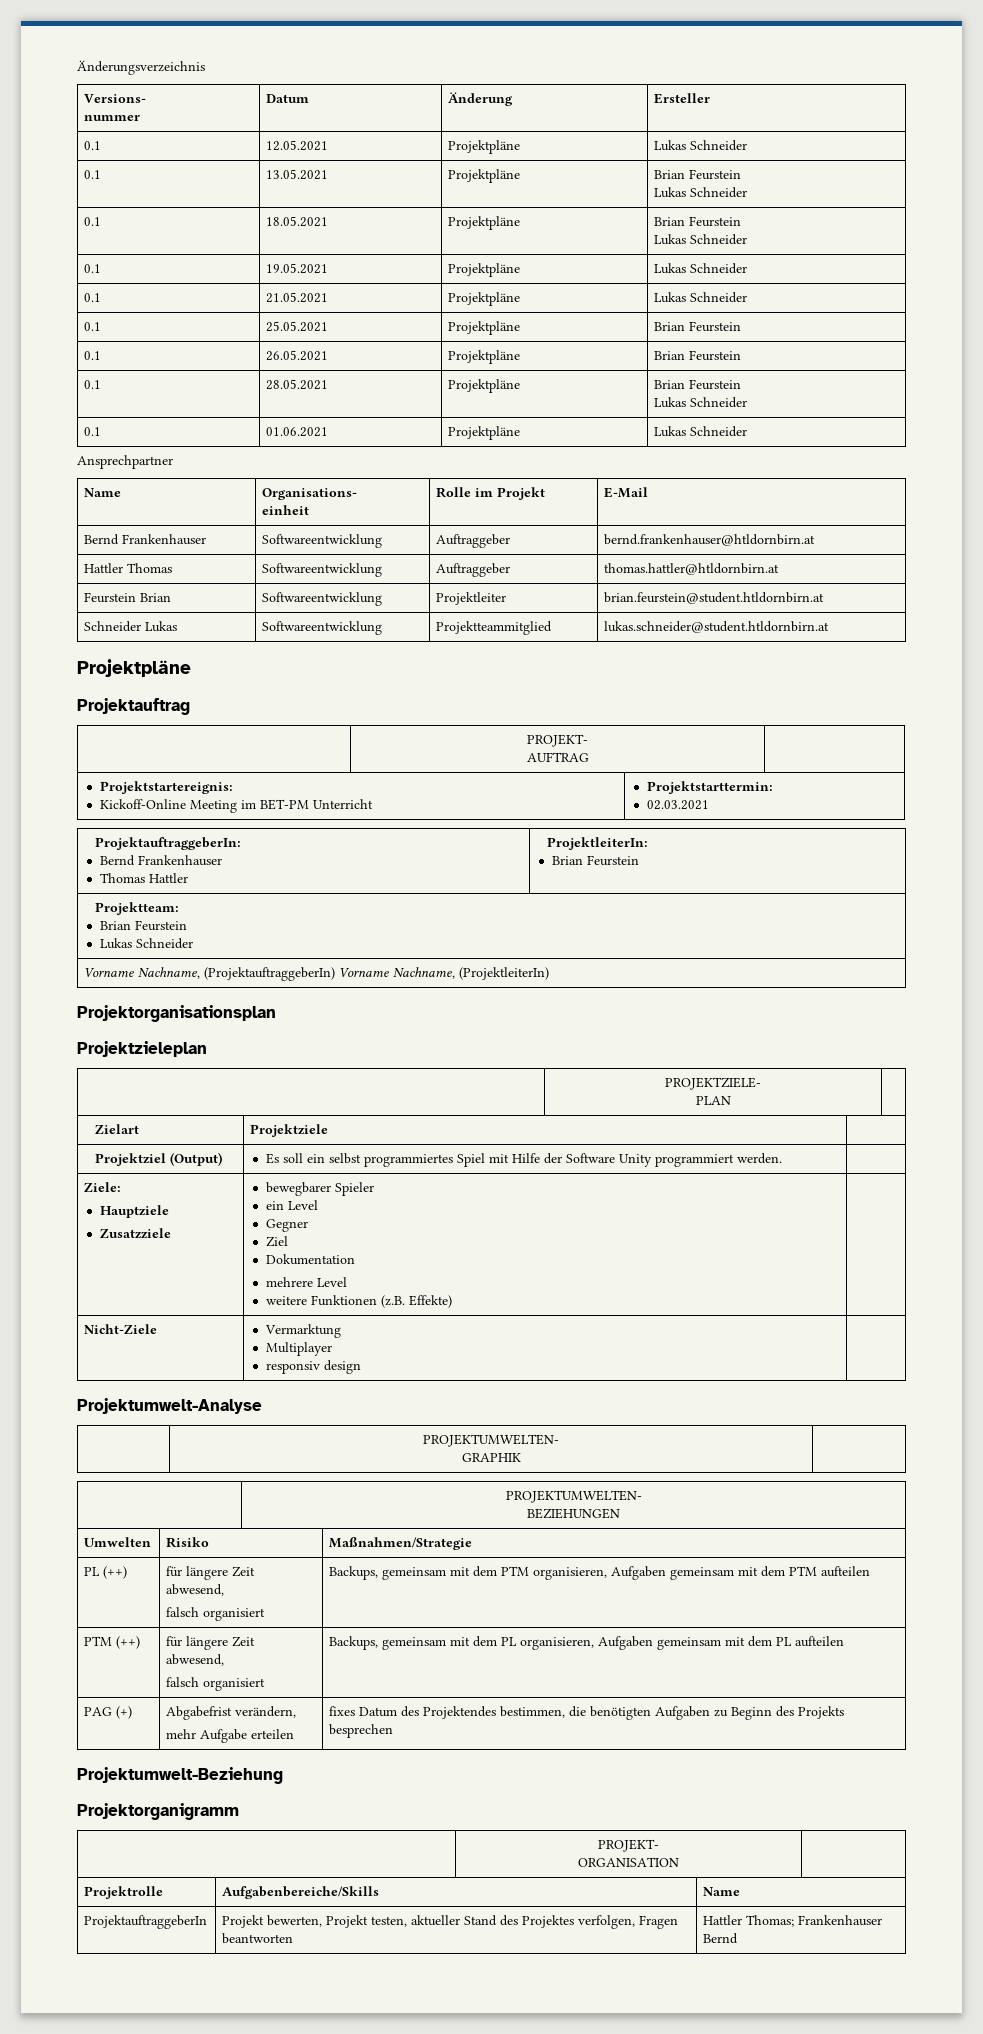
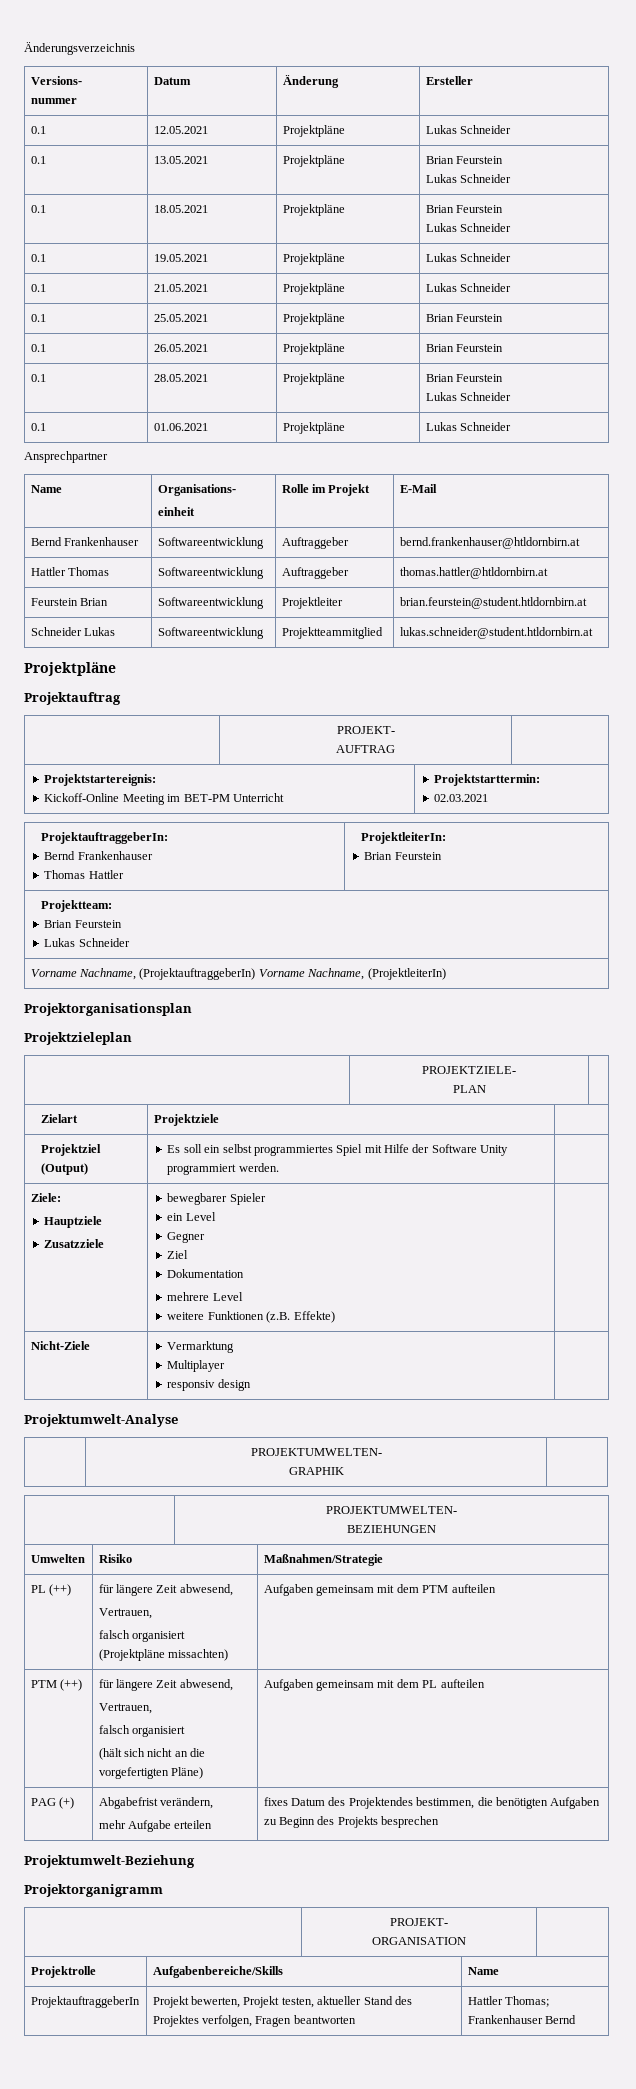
  PL (++) | für längere Zeit abwesend,
- falsch organisiert | Backups, gemeinsam mit dem PTM organisieren, Aufgaben gemeinsam mit dem PTM aufteilen
+ Vertrauen,
+ falsch organisiert (Projektpläne missachten) | Aufgaben gemeinsam mit dem PTM aufteilen
  PTM (++) | für längere Zeit abwesend,
- falsch organisiert | Backups, gemeinsam mit dem PL organisieren, Aufgaben gemeinsam mit dem PL aufteilen
+ Vertrauen,
+ falsch organisiert
+ (hält sich nicht an die vorgefertigten Pläne) | Aufgaben gemeinsam mit dem PL aufteilen

